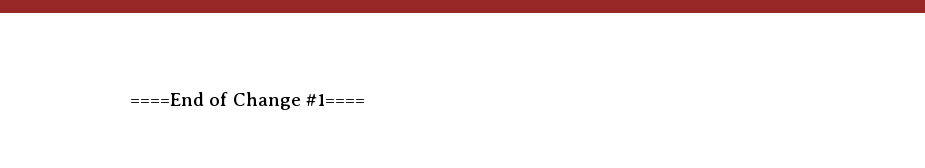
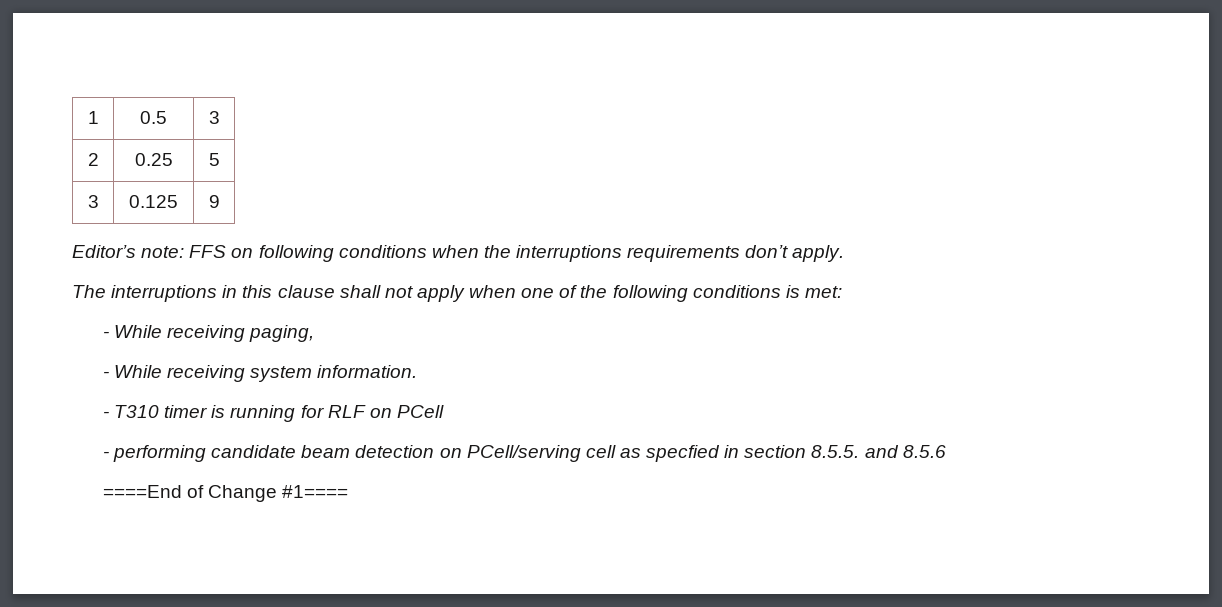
+ 1 | 0.5 | 3
+ 2 | 0.25 | 5
+ 3 | 0.125 | 9
+ Editor’s note: FFS on following conditions when the interruptions requirements don’t apply.
+ The interruptions in this clause shall not apply when one of the following conditions is met:
+ - While receiving paging,
+ - While receiving system information.
+ - T310 timer is running for RLF on PCell
+ - performing candidate beam detection on PCell/serving cell as specfied in section 8.5.5. and 8.5.6

